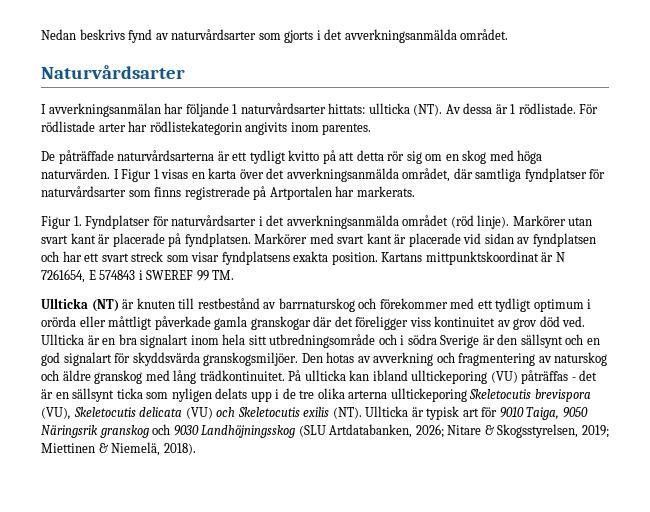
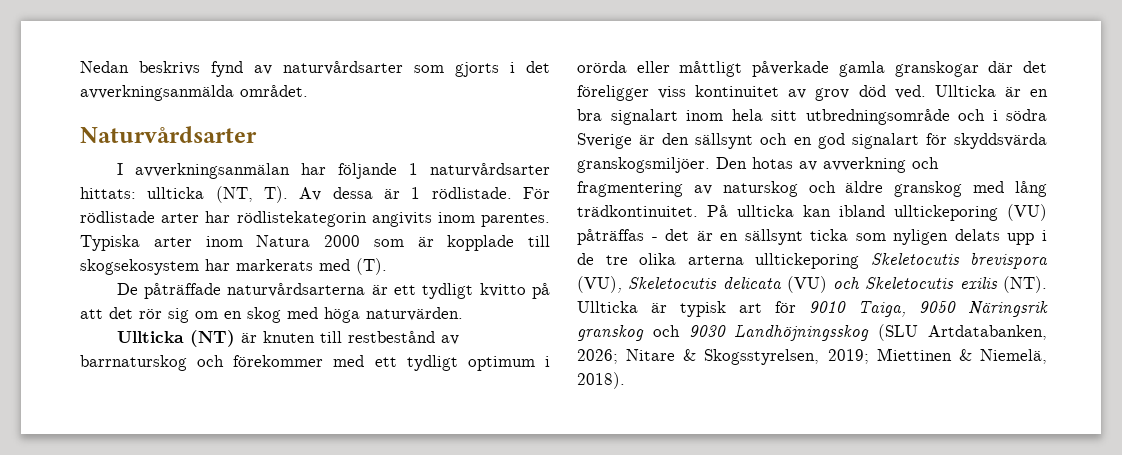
- I avverkningsanmälan har följande 1 naturvårdsarter hittats: ullticka (NT). Av dessa är 1 rödlistade.
+ I avverkningsanmälan har följande 1 naturvårdsarter hittats: ullticka (NT, T). Av dessa är 1 rödlistade.
+ Typiska arter inom Natura 2000 som är kopplade till skogsekosystem har markerats med (T).
- De påträffade naturvårdsarterna är ett tydligt kvitto på att detta rör sig om en skog med höga naturvärden. I Figur 1 visas en karta över det avverkningsanmälda området, där samtliga fyndplatser för naturvårdsarter som finns registrerade på Artportalen har markerats.
- Figur 1. Fyndplatser för naturvårdsarter i det avverkningsanmälda området (röd linje). Markörer utan svart kant är placerade på fyndplatsen. Markörer med svart kant är placerade vid sidan av fyndplatsen och har ett svart streck som visar fyndplatsens exakta position. Kartans mittpunktskoordinat är N 7261654, E 574843 i SWEREF 99 TM.
+ De påträffade naturvårdsarterna är ett tydligt kvitto på att det rör sig om en skog med höga naturvärden.

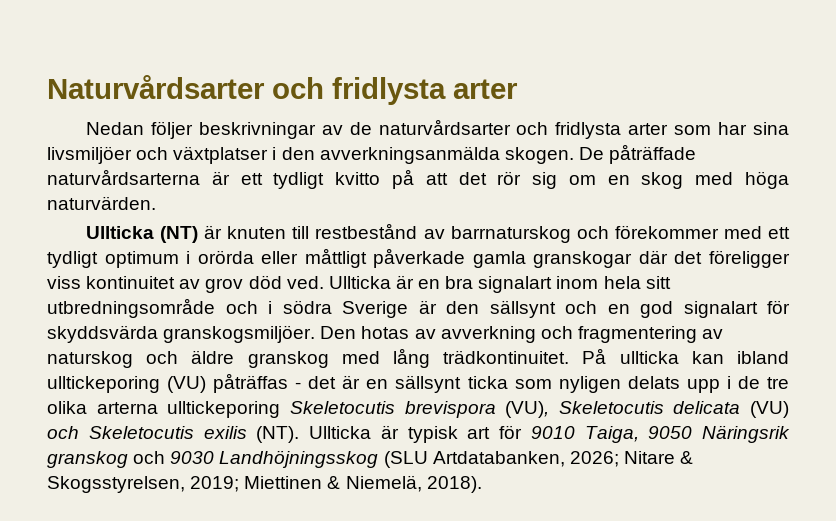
- Nedan beskrivs fynd av naturvårdsarter som gjorts i det avverkningsanmälda området.
- Naturvårdsarter
- I avverkningsanmälan har följande 1 naturvårdsarter hittats: ullticka (NT, T). Av dessa är 1 rödlistade. För rödlistade arter har rödlistekategorin angivits inom parentes. Typiska arter inom Natura 2000 som är kopplade till skogsekosystem har markerats med (T).
- De påträffade naturvårdsarterna är ett tydligt kvitto på att det rör sig om en skog med höga naturvärden.
+ Naturvårdsarter och fridlysta arter
+ Nedan följer beskrivningar av de naturvårdsarter och fridlysta arter som har sina livsmiljöer och växtplatser i den avverkningsanmälda skogen. De påträffade naturvårdsarterna är ett tydligt kvitto på att det rör sig om en skog med höga naturvärden.

